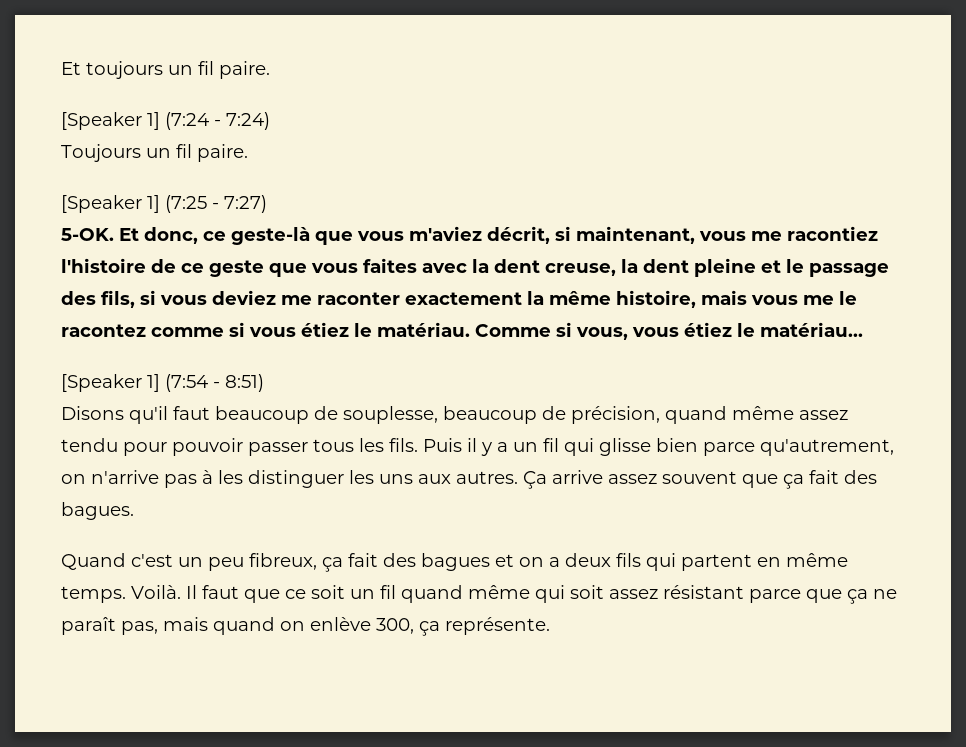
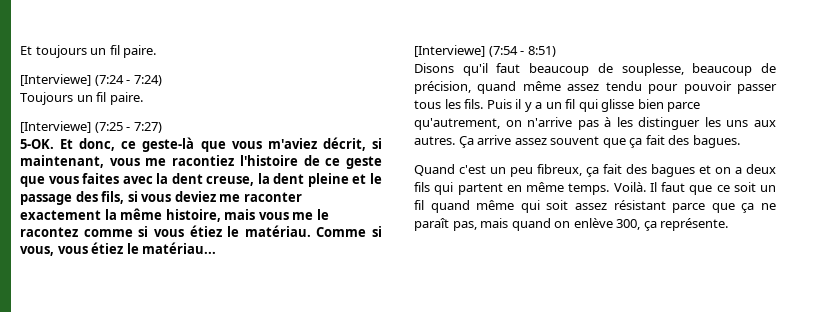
- [Speaker 1] (7:24 - 7:24)
+ [Interviewe] (7:24 - 7:24)
- [Speaker 1] (7:25 - 7:27)
+ [Interviewe] (7:25 - 7:27)
- [Speaker 1] (7:54 - 8:51)
+ [Interviewe] (7:54 - 8:51)

